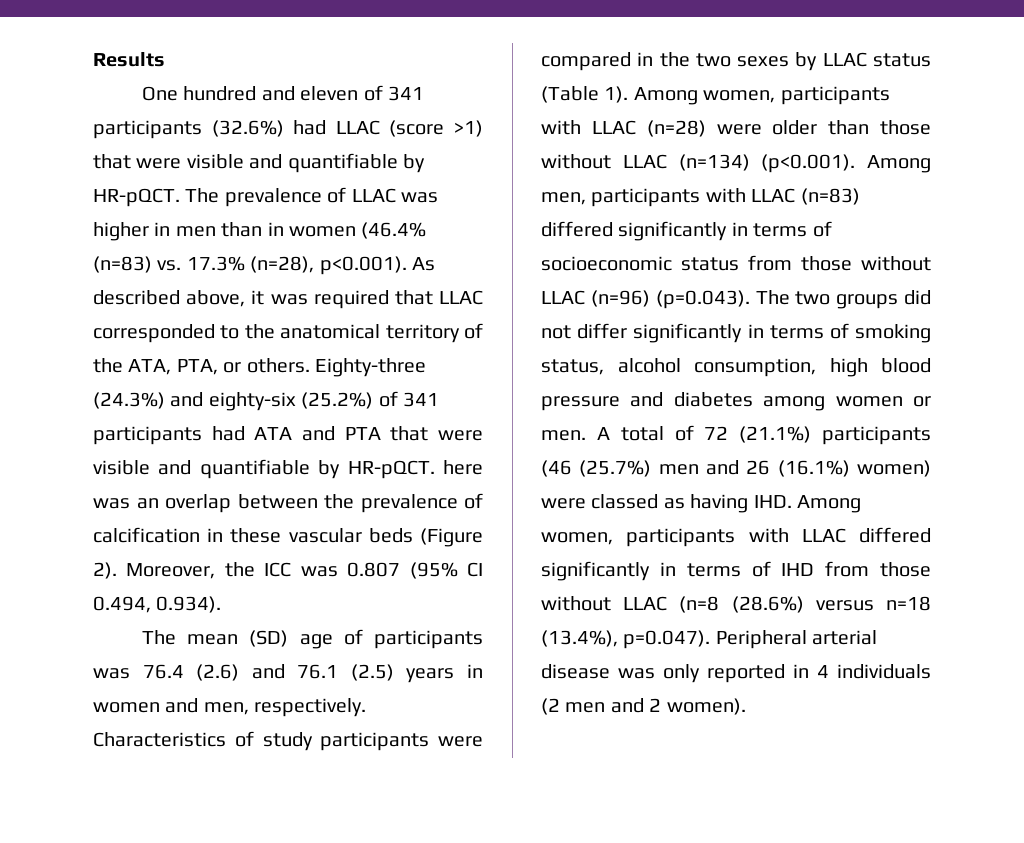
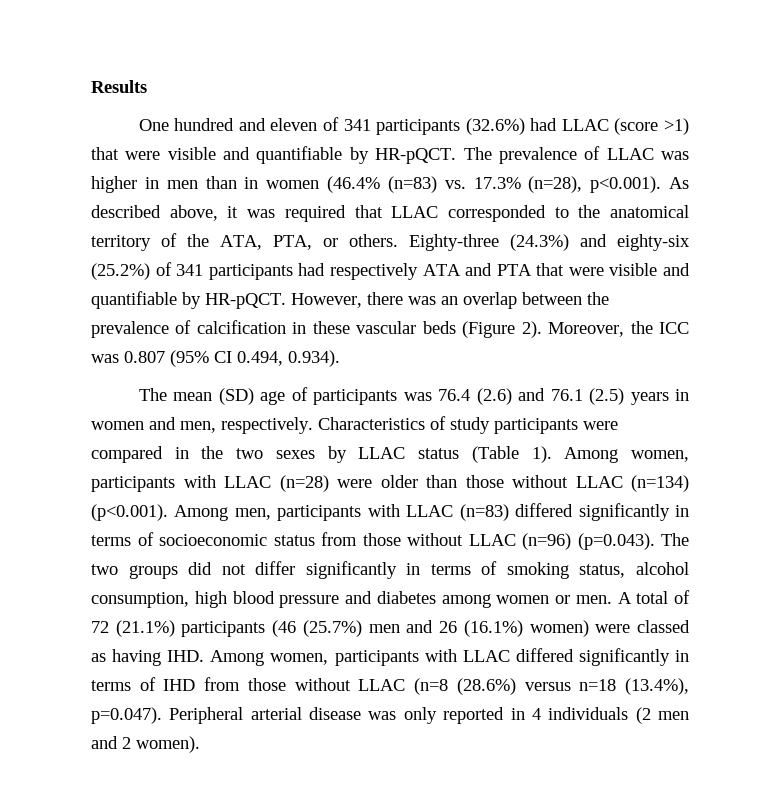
- Eighty-three (24.3%) and eighty-six (25.2%) of 341 participants had ATA and PTA that were visible and quantifiable by HR-pQCT. here was an overlap between the prevalence of calcification in these vascular beds (Figure 2).
+ Eighty-three (24.3%) and eighty-six (25.2%) of 341 participants had respectively ATA and PTA that were visible and quantifiable by HR-pQCT. However, there was an overlap between the prevalence of calcification in these vascular beds (Figure 2).

